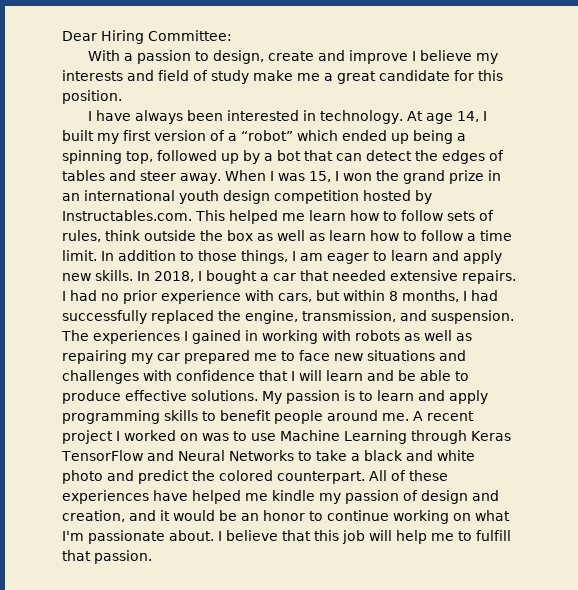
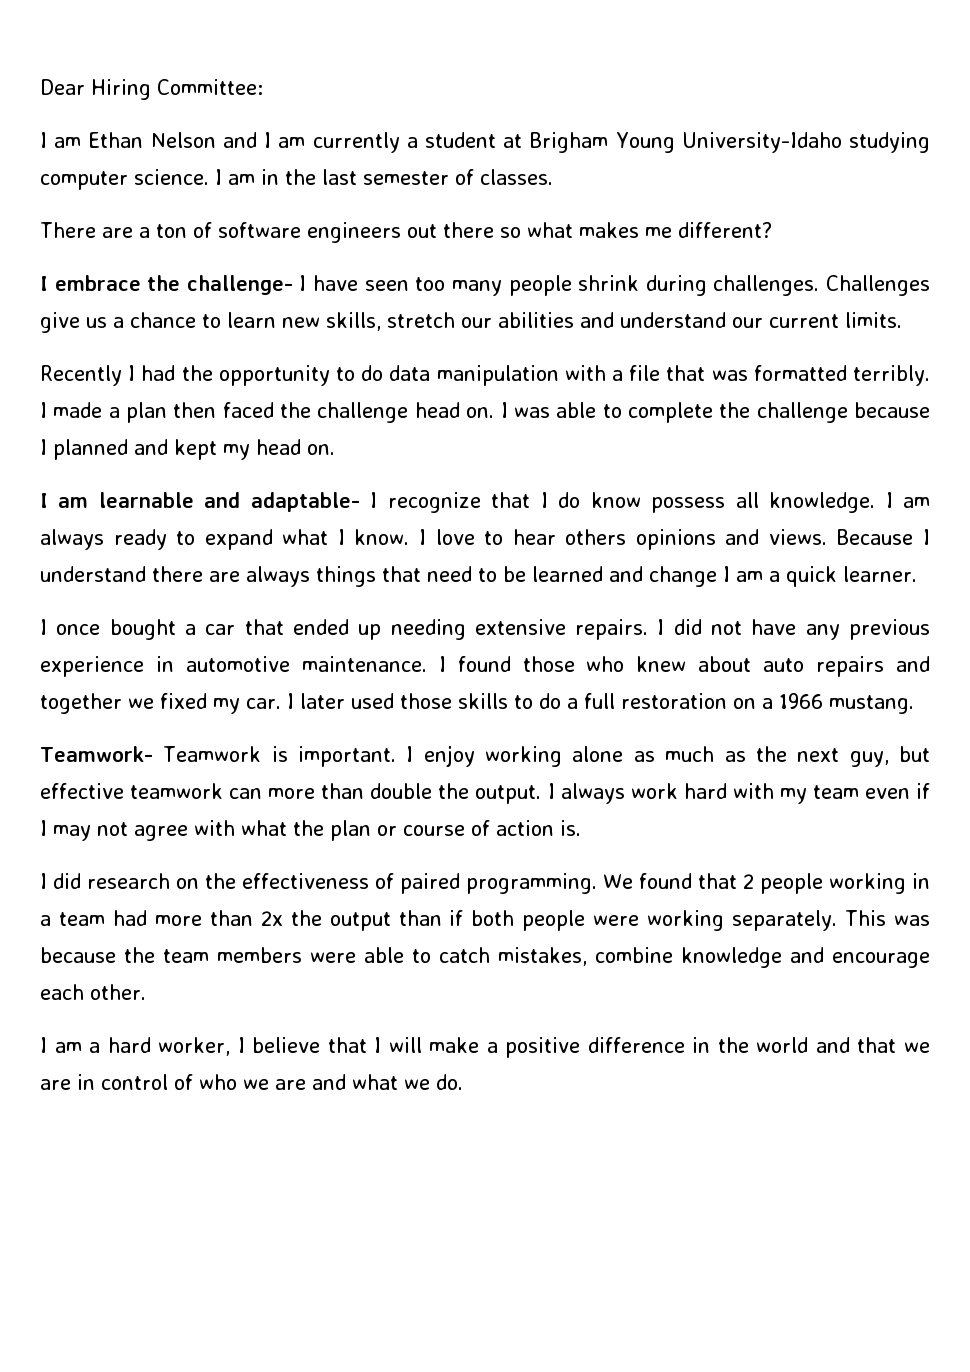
- With a passion to design, create and improve I believe my interests and field of study make me a great candidate for this position.
- I have always been interested in technology. At age 14, I built my first version of a “robot” which ended up being a spinning top, followed up by a bot that can detect the edges of tables and steer away. When I was 15, I won the grand prize in an international youth design competition hosted by Instructables.com. This helped me learn how to follow sets of rules, think outside the box as well as learn how to follow a time limit. In addition to those things, I am eager to learn and apply new skills. In 2018, I bought a car that needed extensive repairs. I had no prior experience with cars, but within 8 months, I had successfully replaced the engine, transmission, and suspension. The experiences I gained in working with robots as well as repairing my car prepared me to face new situations and challenges with confidence that I will learn and be able to produce effective solutions. My passion is to learn and apply programming skills to benefit people around me. A recent project I worked on was to use Machine Learning through Keras TensorFlow and Neural Networks to take a black and white photo and predict the colored counterpart. All of these experiences have helped me kindle my passion of design and creation, and it would be an honor to continue working on what I'm passionate about. I believe that this job will help me to fulfill that passion.
+ I am Ethan Nelson and I am currently a student at Brigham Young University-Idaho studying computer science. I am in the last semester of classes.
+ There are a ton of software engineers out there so what makes me different?
+ I embrace the challenge- I have seen too many people shrink during challenges. Challenges give us a chance to learn new skills, stretch our abilities and understand our current limits.
+ Recently I had the opportunity to do data manipulation with a file that was formatted terribly. I made a plan then faced the challenge head on. I was able to complete the challenge because I planned and kept my head on.
+ I am learnable and adaptable- I recognize that I do know possess all knowledge. I am always ready to expand what I know. I love to hear others opinions and views. Because I understand there are always things that need to be learned and change I am a quick learner.
+ I once bought a car that ended up needing extensive repairs. I did not have any previous experience in automotive maintenance. I found those who knew about auto repairs and together we fixed my car. I later used those skills to do a full restoration on a 1966 mustang.
+ Teamwork- Teamwork is important. I enjoy working alone as much as the next guy, but effective teamwork can more than double the output. I always work hard with my team even if I may not agree with what the plan or course of action is.
+ I did research on the effectiveness of paired programming. We found that 2 people working in a team had more than 2x the output than if both people were working separately. This was because the team members were able to catch mistakes, combine knowledge and encourage each other.
+ I am a hard worker, I believe that I will make a positive difference in the world and that we are in control of who we are and what we do.

